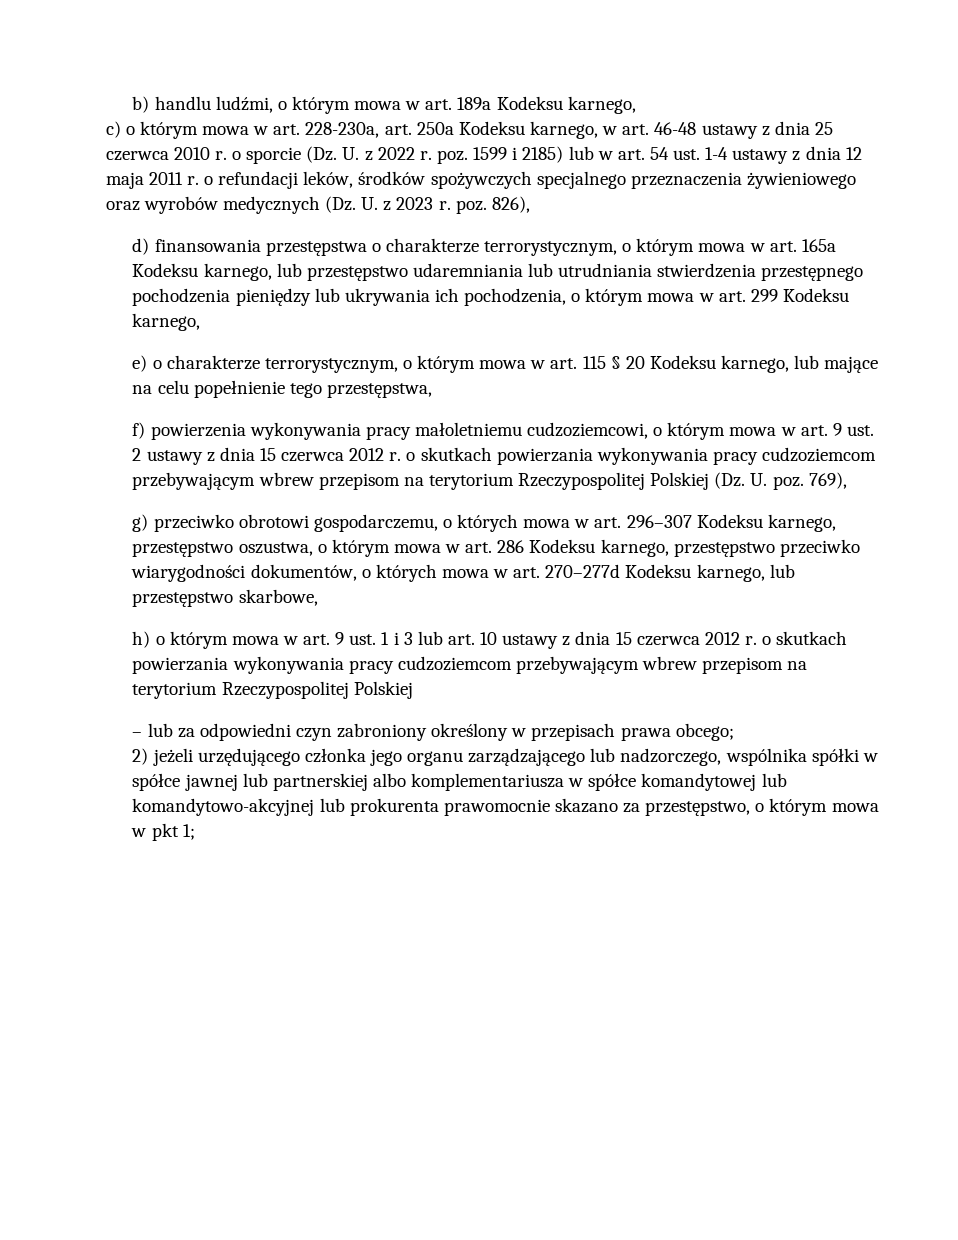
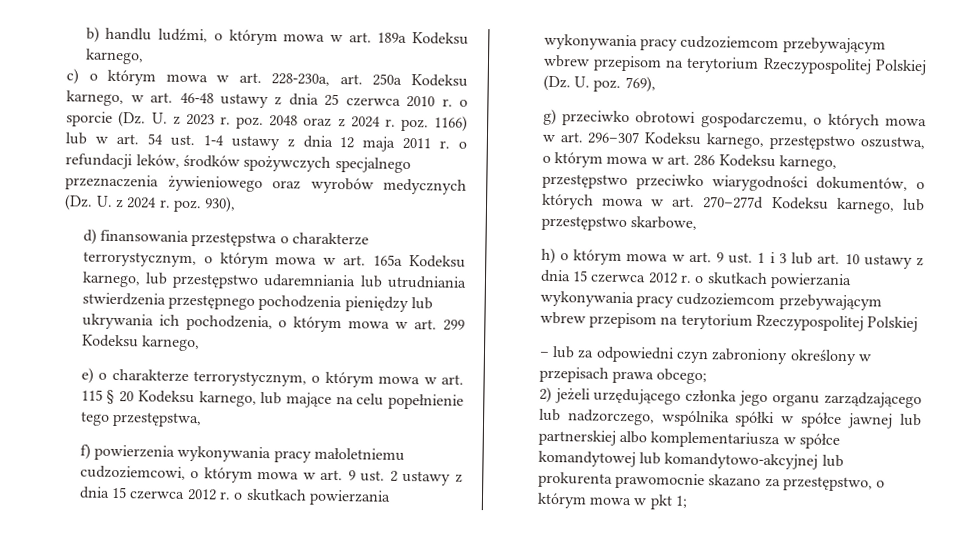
- c) o którym mowa w art. 228-230a, art. 250a Kodeksu karnego, w art. 46-48 ustawy z dnia 25 czerwca 2010 r. o sporcie (Dz. U. z 2022 r. poz. 1599 i 2185) lub w art. 54 ust. 1-4 ustawy z dnia 12 maja 2011 r. o refundacji leków, środków spożywczych specjalnego przeznaczenia żywieniowego oraz wyrobów medycznych (Dz. U. z 2023 r. poz. 826),
+ c) o którym mowa w art. 228-230a, art. 250a Kodeksu karnego, w art. 46-48 ustawy z dnia 25 czerwca 2010 r. o sporcie (Dz. U. z 2023 r. poz. 2048 oraz z 2024 r. poz. 1166) lub w art. 54 ust. 1-4 ustawy z dnia 12 maja 2011 r. o refundacji leków, środków spożywczych specjalnego przeznaczenia żywieniowego oraz wyrobów medycznych (Dz. U. z 2024 r. poz. 930),

